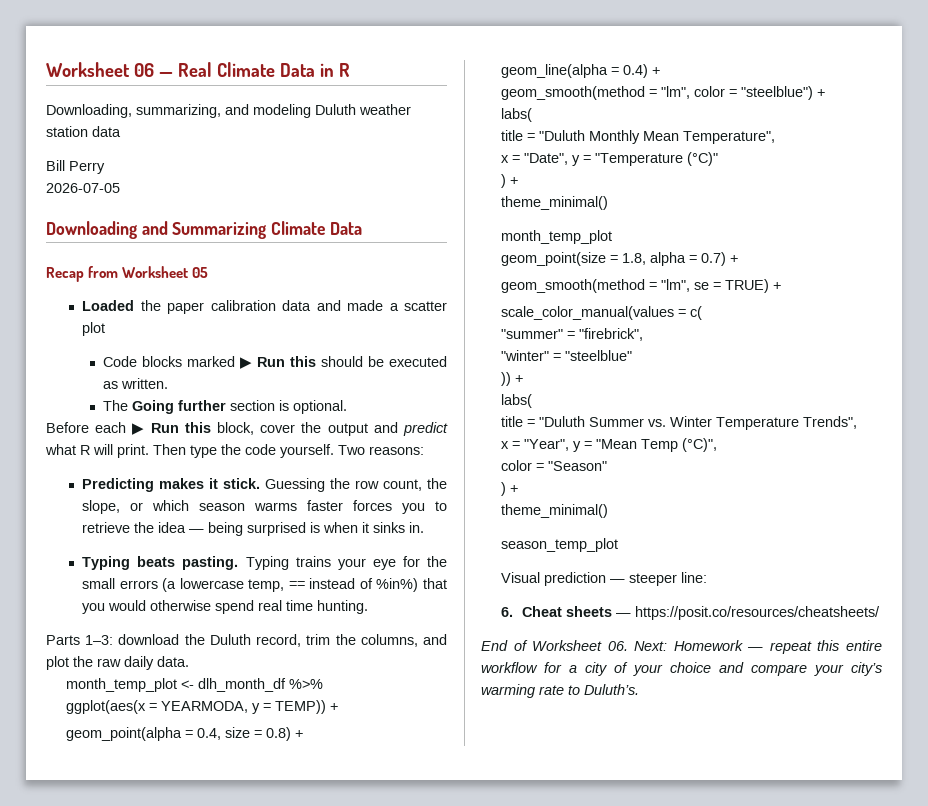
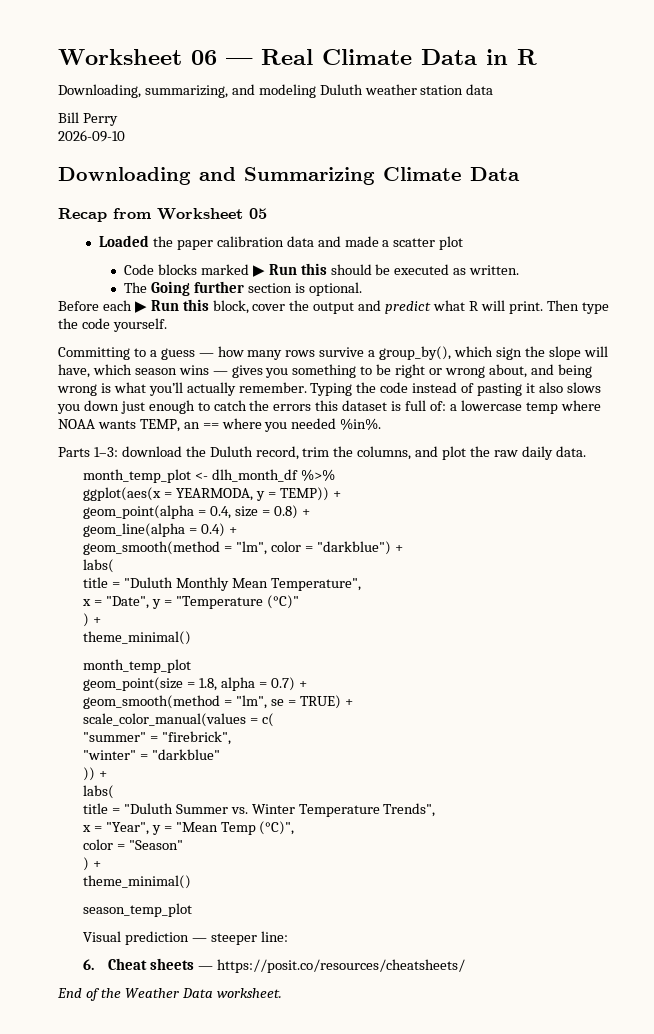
- 2026-07-05
+ 2026-09-10
- Then type the code yourself. Two reasons:
- Predicting makes it stick. Guessing the row count, the slope, or which season warms faster forces you to retrieve the idea — being surprised is when it sinks in.
- Typing beats pasting. Typing trains your eye for the small errors (a lowercase temp, == instead of %in%) that you would otherwise spend real time hunting.
+ Then type the code yourself.
+ Committing to a guess — how many rows survive a group_by(), which sign the slope will have, which season wins — gives you something to be right or wrong about, and being wrong is what you’ll actually remember. Typing the code instead of pasting it also slows you down just enough to catch the errors this dataset is full of: a lowercase temp where NOAA wants TEMP, an == where you needed %in%.
- geom_smooth(method = "lm", color = "steelblue") +
+ geom_smooth(method = "lm", color = "darkblue") +
- "winter" = "steelblue"
+ "winter" = "darkblue"
- End of Worksheet 06. Next: Homework — repeat this entire workflow for a city of your choice and compare your city’s warming rate to Duluth’s.
+ End of the Weather Data worksheet.

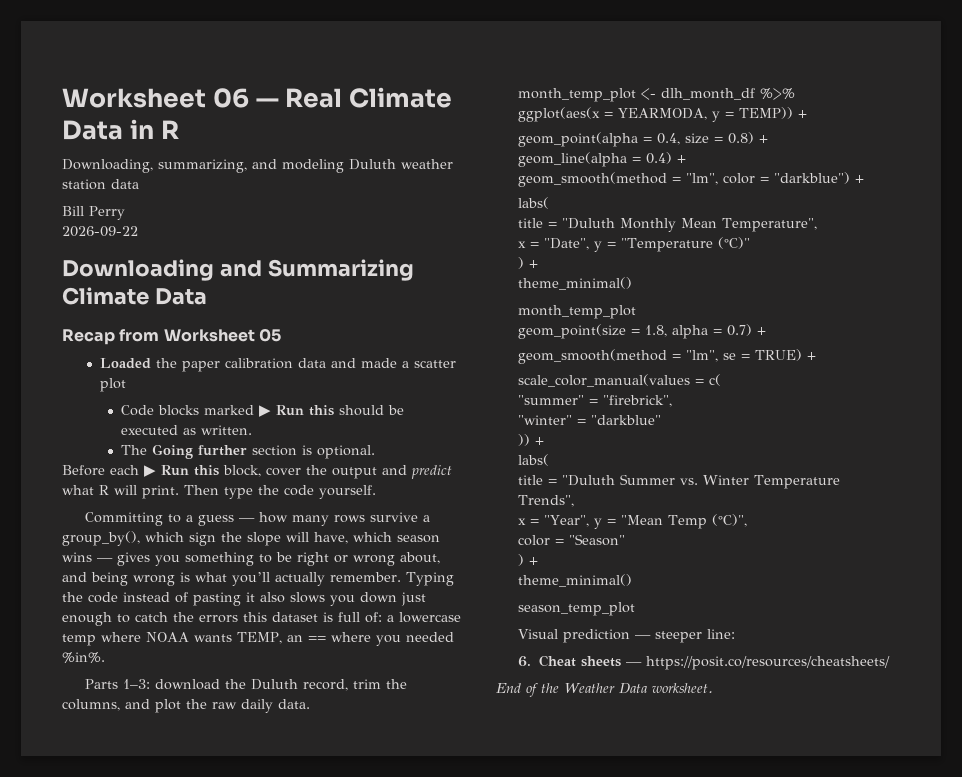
- 2026-09-10
+ 2026-09-22

